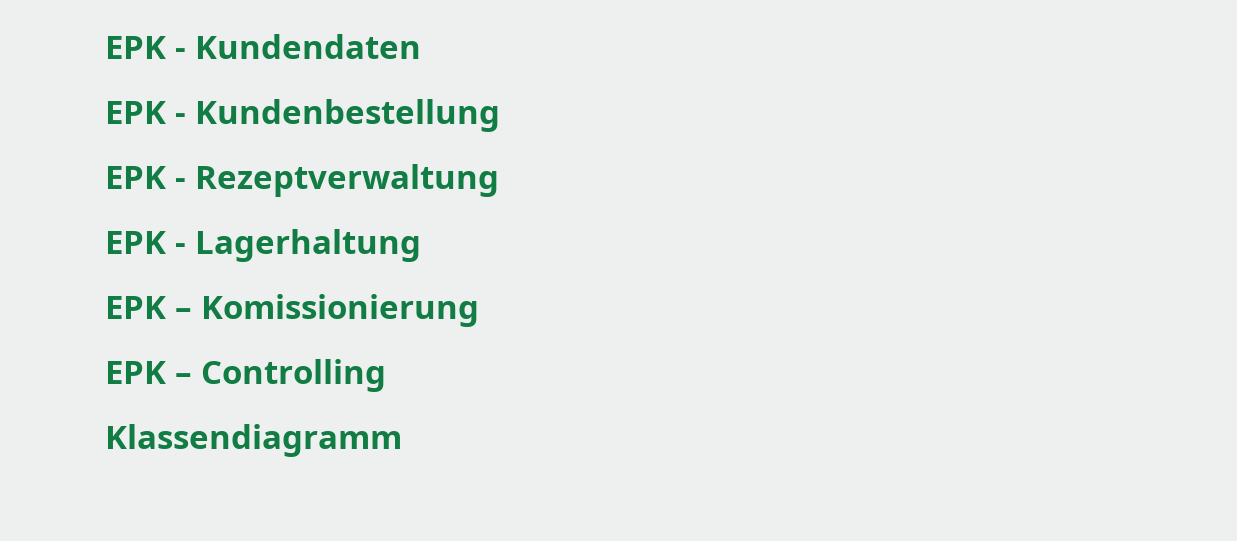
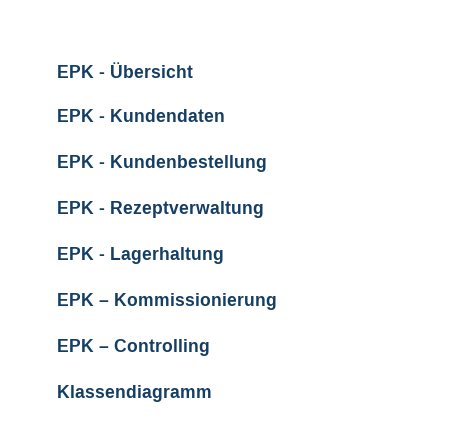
+ EPK - Übersicht
- EPK – Komissionierung
+ EPK – Kommissionierung

